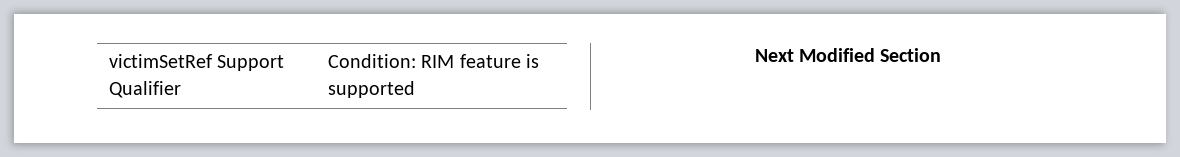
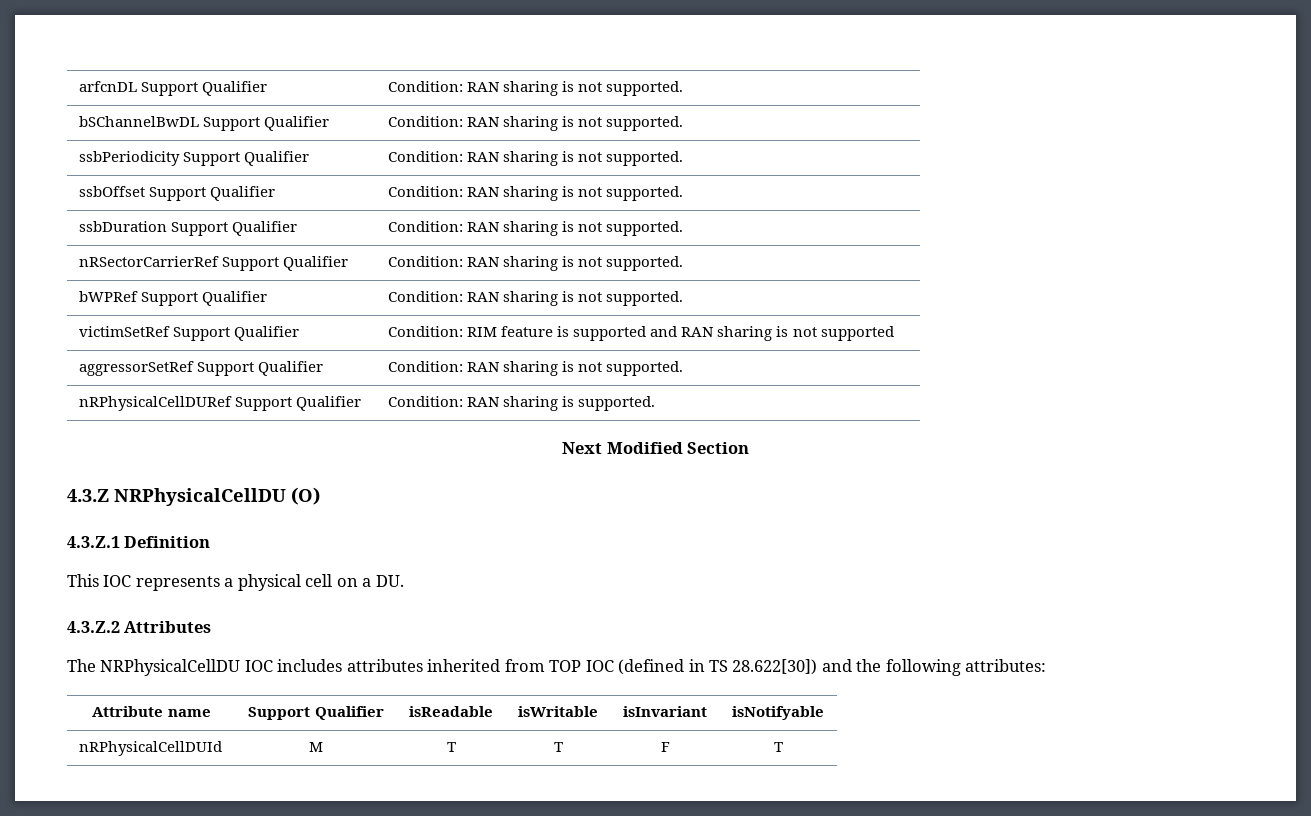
+ arfcnDL Support Qualifier | Condition: RAN sharing is not supported.
+ bSChannelBwDL Support Qualifier | Condition: RAN sharing is not supported.
+ ssbPeriodicity Support Qualifier | Condition: RAN sharing is not supported.
+ ssbOffset Support Qualifier | Condition: RAN sharing is not supported.
+ ssbDuration Support Qualifier | Condition: RAN sharing is not supported.
+ nRSectorCarrierRef Support Qualifier | Condition: RAN sharing is not supported.
+ bWPRef Support Qualifier | Condition: RAN sharing is not supported.
- victimSetRef Support Qualifier | Condition: RIM feature is supported
+ victimSetRef Support Qualifier | Condition: RIM feature is supported and RAN sharing is not supported
+ aggressorSetRef Support Qualifier | Condition: RAN sharing is not supported.
+ nRPhysicalCellDURef Support Qualifier | Condition: RAN sharing is supported.
  Next Modified Section
+ 4.3.Z NRPhysicalCellDU (O)
+ 4.3.Z.1 Definition
+ This IOC represents a physical cell on a DU.
+ 4.3.Z.2 Attributes
+ The NRPhysicalCellDU IOC includes attributes inherited from TOP IOC (defined in TS 28.622[30]) and the following attributes:
+ Attribute name | Support Qualifier | isReadable | isWritable | isInvariant | isNotifyable
+ nRPhysicalCellDUId | M | T | T | F | T

